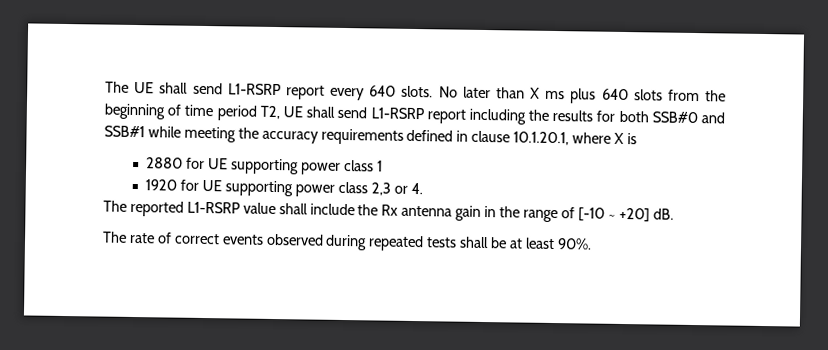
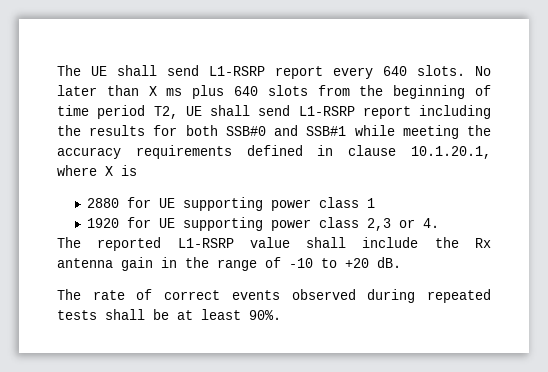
- The reported L1-RSRP value shall include the Rx antenna gain in the range of [-10 ~ +20] dB.
+ The reported L1-RSRP value shall include the Rx antenna gain in the range of -10 to +20 dB.

